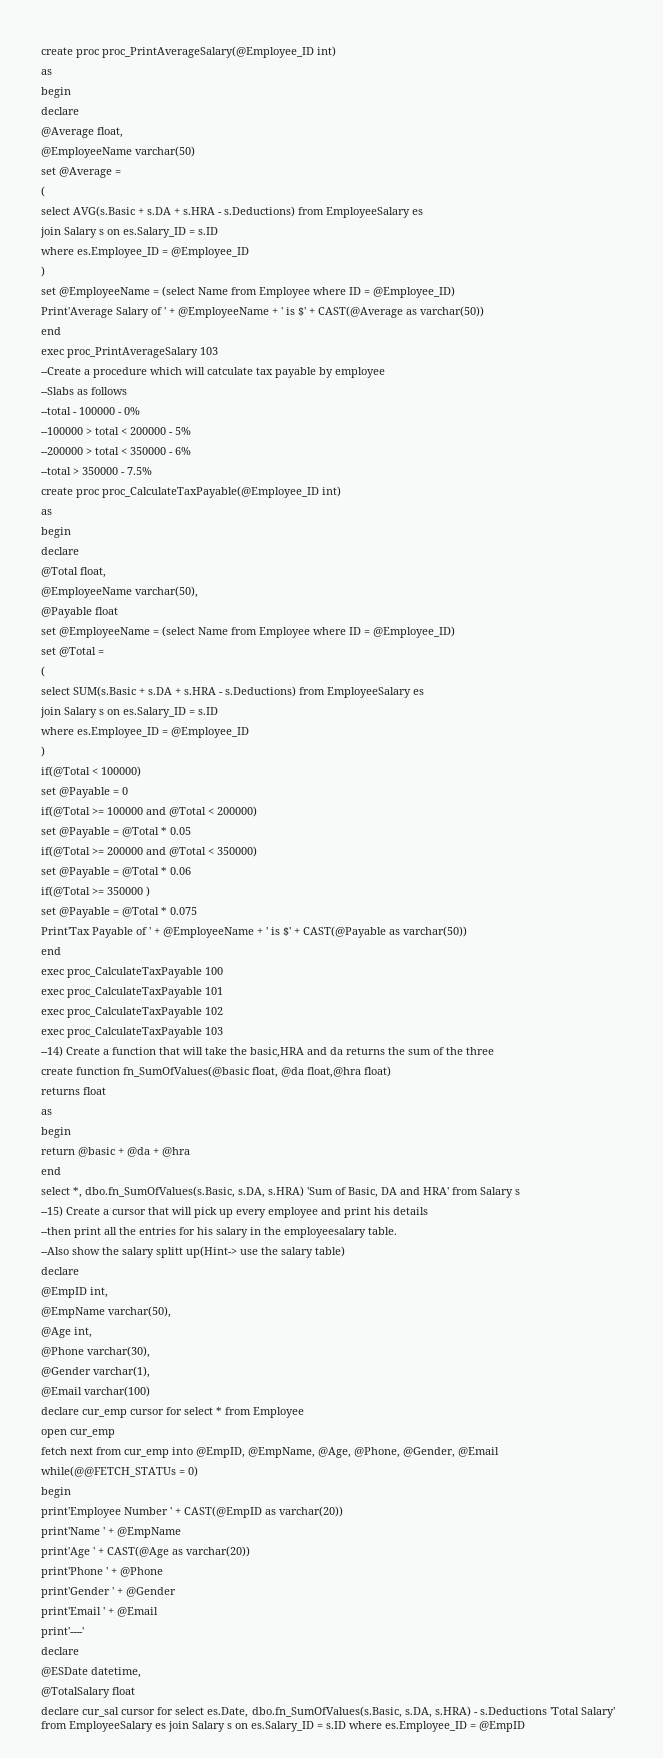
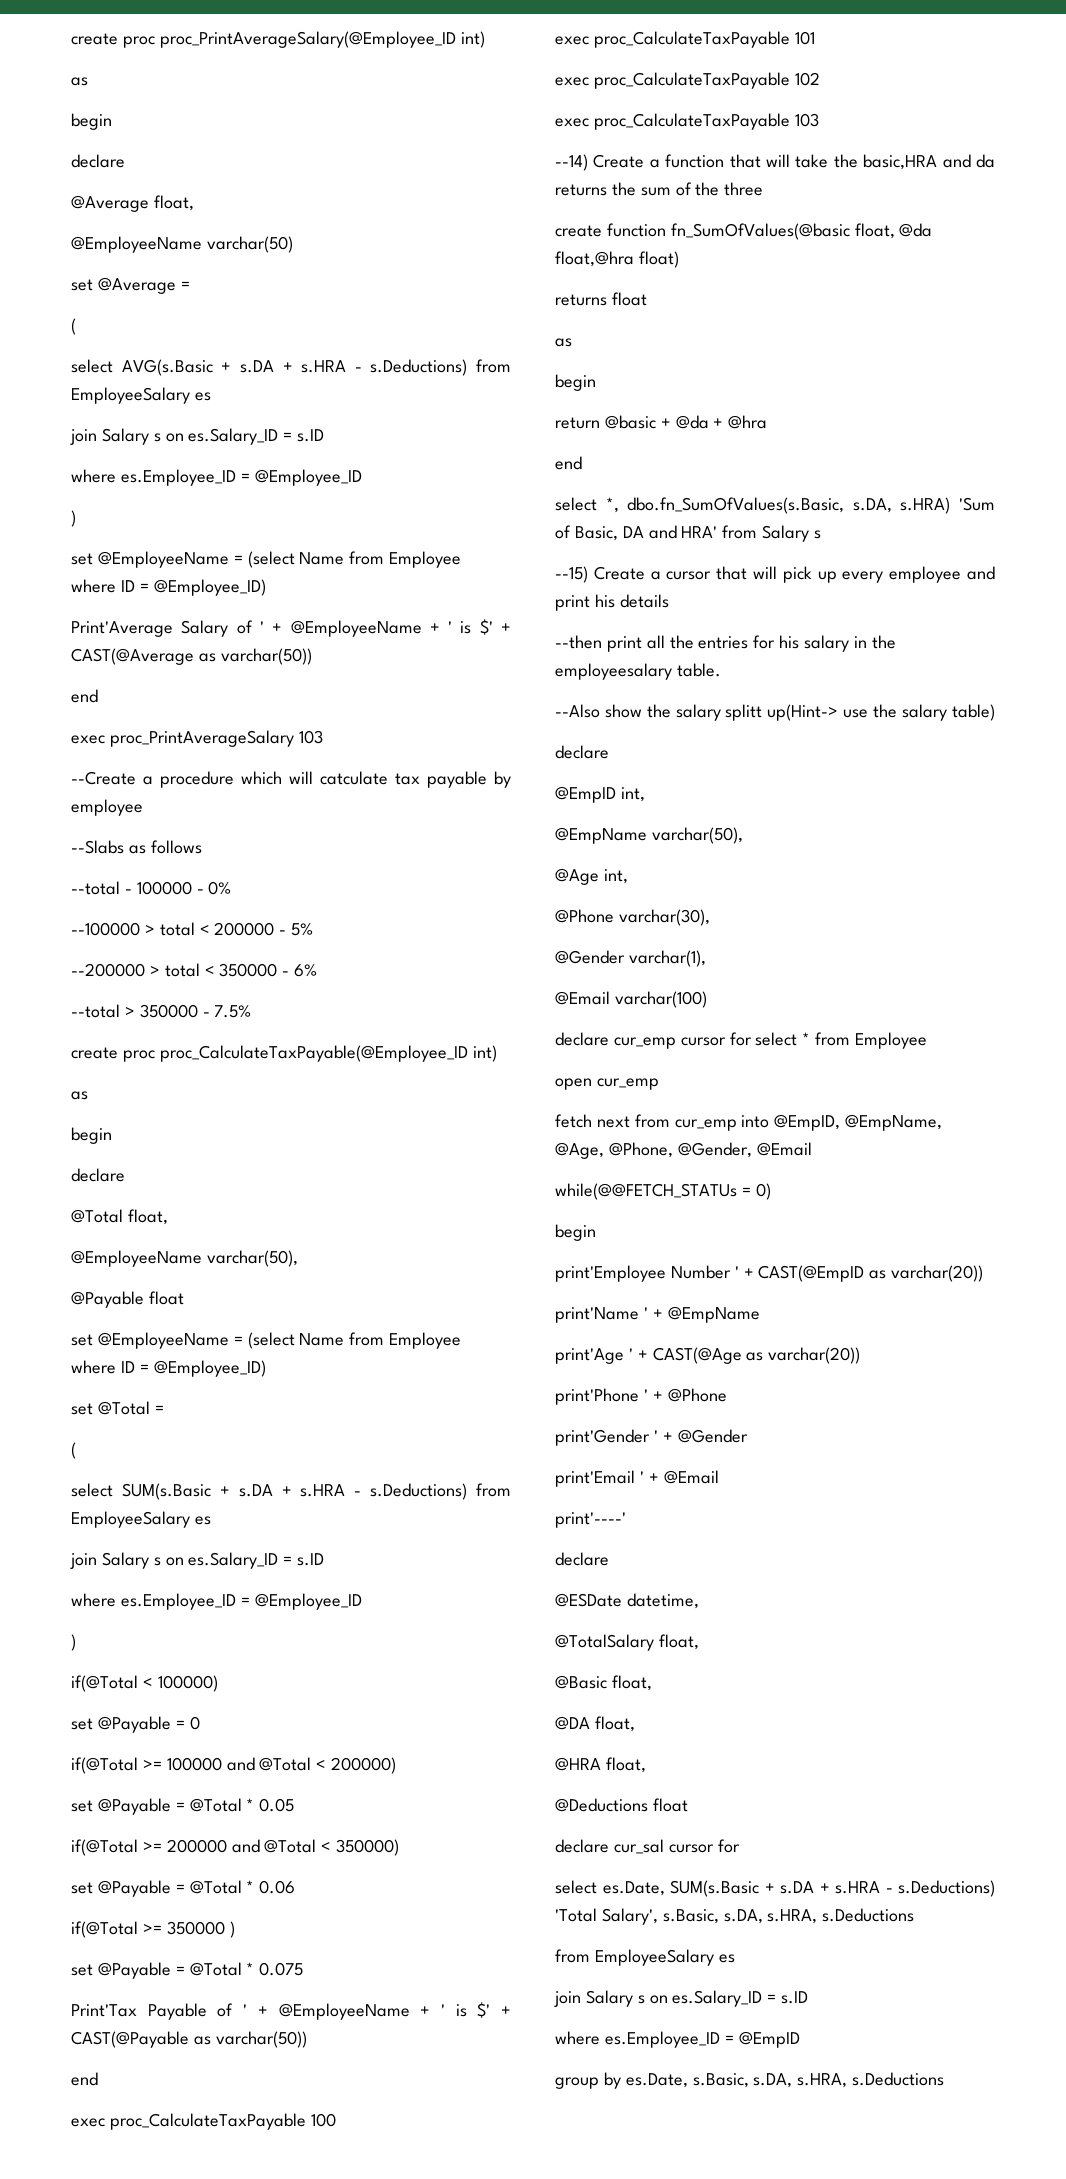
- @TotalSalary float
+ @TotalSalary float,
+ @Basic float,
+ @DA float,
+ @HRA float,
+ @Deductions float
- declare cur_sal cursor for select es.Date, dbo.fn_SumOfValues(s.Basic, s.DA, s.HRA) - s.Deductions 'Total Salary' from EmployeeSalary es join Salary s on es.Salary_ID = s.ID where es.Employee_ID = @EmpID
+ declare cur_sal cursor for
+ select es.Date, SUM(s.Basic + s.DA + s.HRA - s.Deductions) 'Total Salary', s.Basic, s.DA, s.HRA, s.Deductions
+ from EmployeeSalary es
+ join Salary s on es.Salary_ID = s.ID
+ where es.Employee_ID = @EmpID
+ group by es.Date, s.Basic, s.DA, s.HRA, s.Deductions

